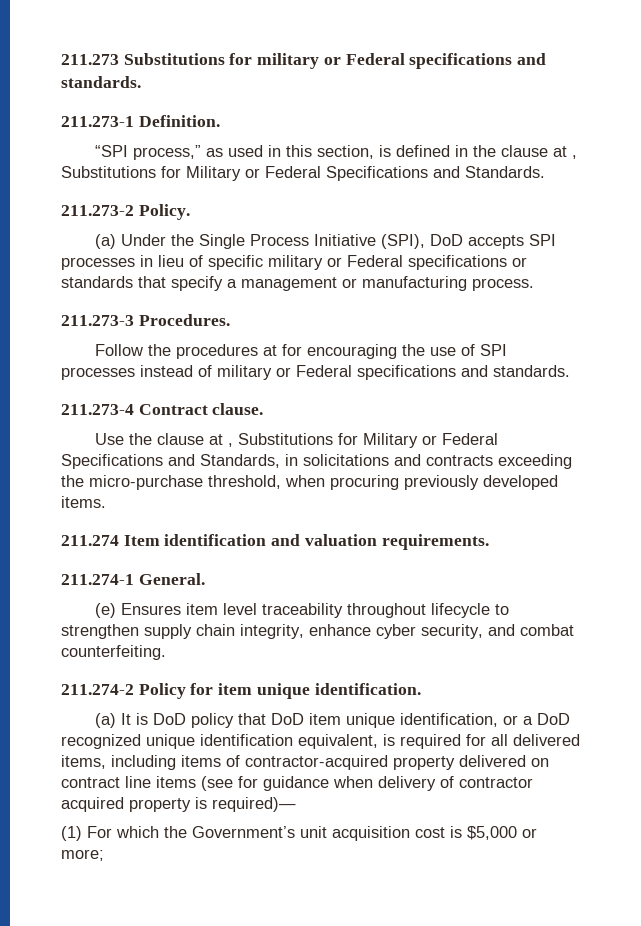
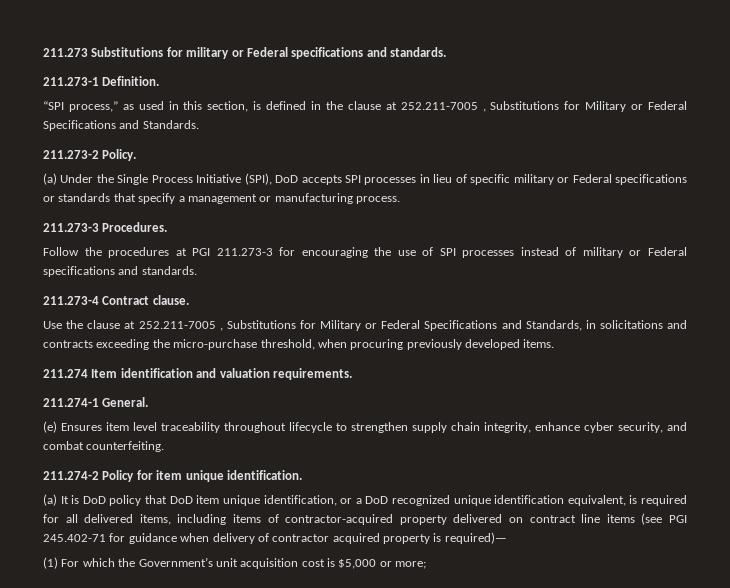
- “SPI process,” as used in this section, is defined in the clause at , Substitutions for Military or Federal Specifications and Standards.
+ “SPI process,” as used in this section, is defined in the clause at 252.211-7005 , Substitutions for Military or Federal Specifications and Standards.
- Follow the procedures at for encouraging the use of SPI processes instead of military or Federal specifications and standards.
+ Follow the procedures at PGI 211.273-3 for encouraging the use of SPI processes instead of military or Federal specifications and standards.
- Use the clause at , Substitutions for Military or Federal Specifications and Standards, in solicitations and contracts exceeding the micro-purchase threshold, when procuring previously developed items.
+ Use the clause at 252.211-7005 , Substitutions for Military or Federal Specifications and Standards, in solicitations and contracts exceeding the micro-purchase threshold, when procuring previously developed items.
- (a) It is DoD policy that DoD item unique identification, or a DoD recognized unique identification equivalent, is required for all delivered items, including items of contractor-acquired property delivered on contract line items (see for guidance when delivery of contractor acquired property is required)—
+ (a) It is DoD policy that DoD item unique identification, or a DoD recognized unique identification equivalent, is required for all delivered items, including items of contractor-acquired property delivered on contract line items (see PGI 245.402-71 for guidance when delivery of contractor acquired property is required)—

